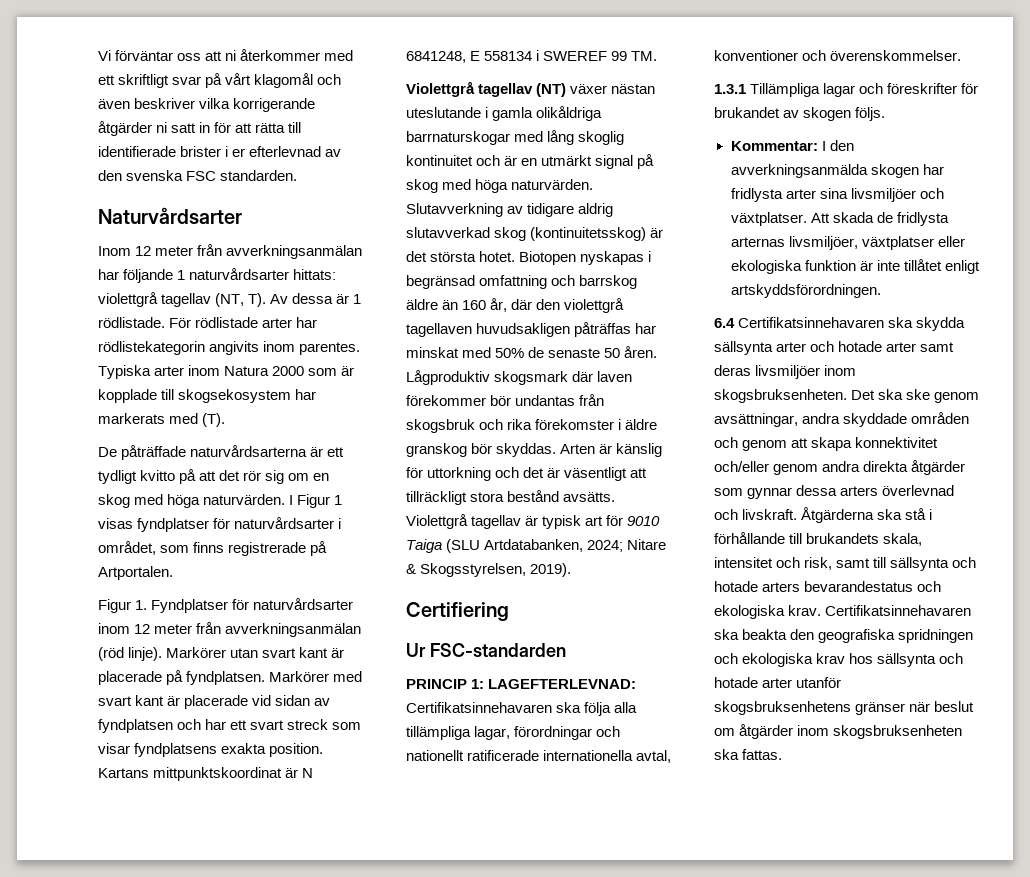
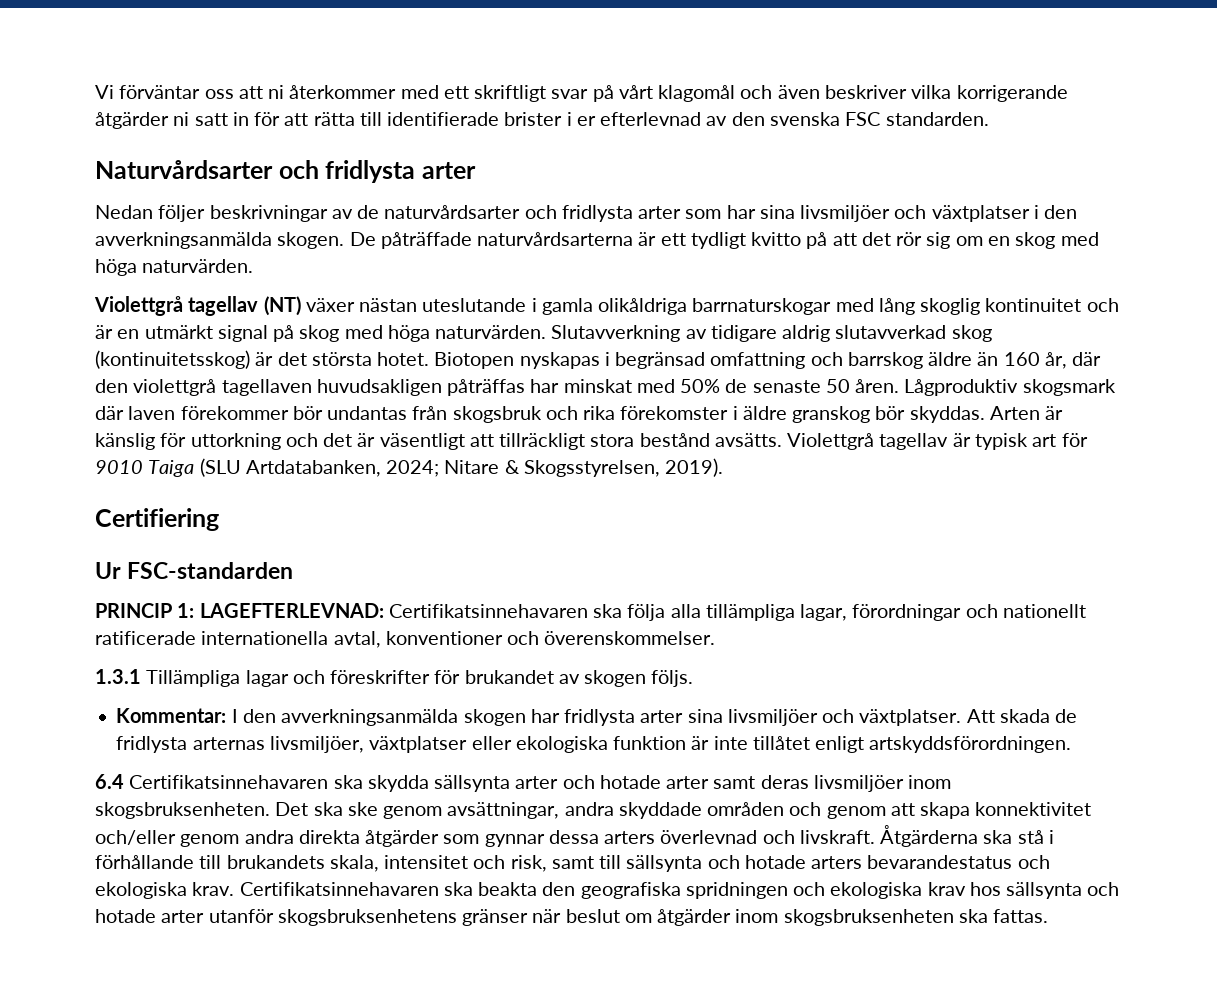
- Naturvårdsarter
- Inom 12 meter från avverkningsanmälan har följande 1 naturvårdsarter hittats: violettgrå tagellav (NT, T). Av dessa är 1 rödlistade. För rödlistade arter har rödlistekategorin angivits inom parentes. Typiska arter inom Natura 2000 som är kopplade till skogsekosystem har markerats med (T).
- De påträffade naturvårdsarterna är ett tydligt kvitto på att det rör sig om en skog med höga naturvärden. I Figur 1 visas fyndplatser för naturvårdsarter i området, som finns registrerade på Artportalen.
- Figur 1. Fyndplatser för naturvårdsarter inom 12 meter från avverkningsanmälan (röd linje). Markörer utan svart kant är placerade på fyndplatsen. Markörer med svart kant är placerade vid sidan av fyndplatsen och har ett svart streck som visar fyndplatsens exakta position. Kartans mittpunktskoordinat är N 6841248, E 558134 i SWEREF 99 TM.
+ Naturvårdsarter och fridlysta arter
+ Nedan följer beskrivningar av de naturvårdsarter och fridlysta arter som har sina livsmiljöer och växtplatser i den avverkningsanmälda skogen. De påträffade naturvårdsarterna är ett tydligt kvitto på att det rör sig om en skog med höga naturvärden.

